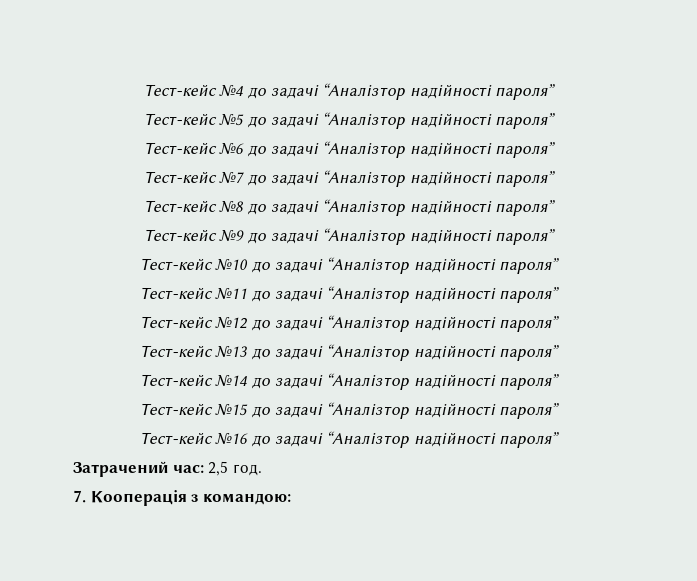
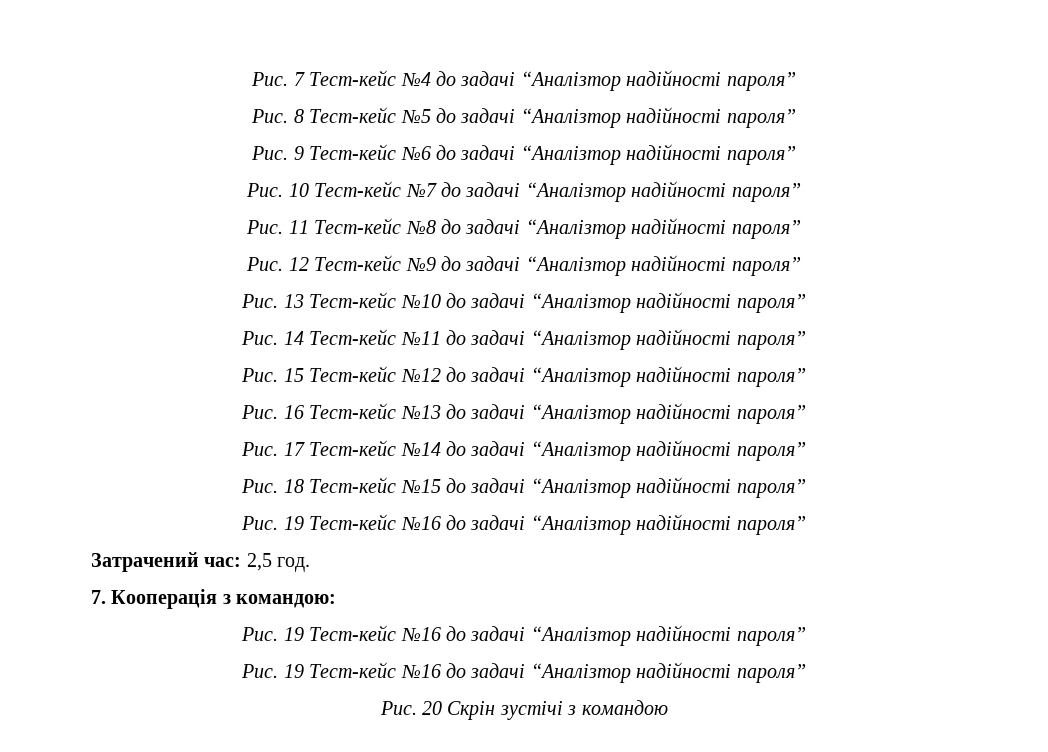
- Тест-кейс №4 до задачі “Аналізтор надійності пароля”
+ Рис. 7 Тест-кейс №4 до задачі “Аналізтор надійності пароля”
- Тест-кейс №5 до задачі “Аналізтор надійності пароля”
+ Рис. 8 Тест-кейс №5 до задачі “Аналізтор надійності пароля”
- Тест-кейс №6 до задачі “Аналізтор надійності пароля”
+ Рис. 9 Тест-кейс №6 до задачі “Аналізтор надійності пароля”
- Тест-кейс №7 до задачі “Аналізтор надійності пароля”
+ Рис. 10 Тест-кейс №7 до задачі “Аналізтор надійності пароля”
- Тест-кейс №8 до задачі “Аналізтор надійності пароля”
+ Рис. 11 Тест-кейс №8 до задачі “Аналізтор надійності пароля”
- Тест-кейс №9 до задачі “Аналізтор надійності пароля”
+ Рис. 12 Тест-кейс №9 до задачі “Аналізтор надійності пароля”
- Тест-кейс №10 до задачі “Аналізтор надійності пароля”
+ Рис. 13 Тест-кейс №10 до задачі “Аналізтор надійності пароля”
- Тест-кейс №11 до задачі “Аналізтор надійності пароля”
+ Рис. 14 Тест-кейс №11 до задачі “Аналізтор надійності пароля”
- Тест-кейс №12 до задачі “Аналізтор надійності пароля”
+ Рис. 15 Тест-кейс №12 до задачі “Аналізтор надійності пароля”
- Тест-кейс №13 до задачі “Аналізтор надійності пароля”
+ Рис. 16 Тест-кейс №13 до задачі “Аналізтор надійності пароля”
- Тест-кейс №14 до задачі “Аналізтор надійності пароля”
+ Рис. 17 Тест-кейс №14 до задачі “Аналізтор надійності пароля”
- Тест-кейс №15 до задачі “Аналізтор надійності пароля”
- Тест-кейс №16 до задачі “Аналізтор надійності пароля”
+ Рис. 18 Тест-кейс №15 до задачі “Аналізтор надійності пароля”
+ Рис. 19 Тест-кейс №16 до задачі “Аналізтор надійності пароля”
  7. Кооперація з командою:
+ Рис. 19 Тест-кейс №16 до задачі “Аналізтор надійності пароля”
+ Рис. 19 Тест-кейс №16 до задачі “Аналізтор надійності пароля”
+ Рис. 20 Скрін зустічі з командою

